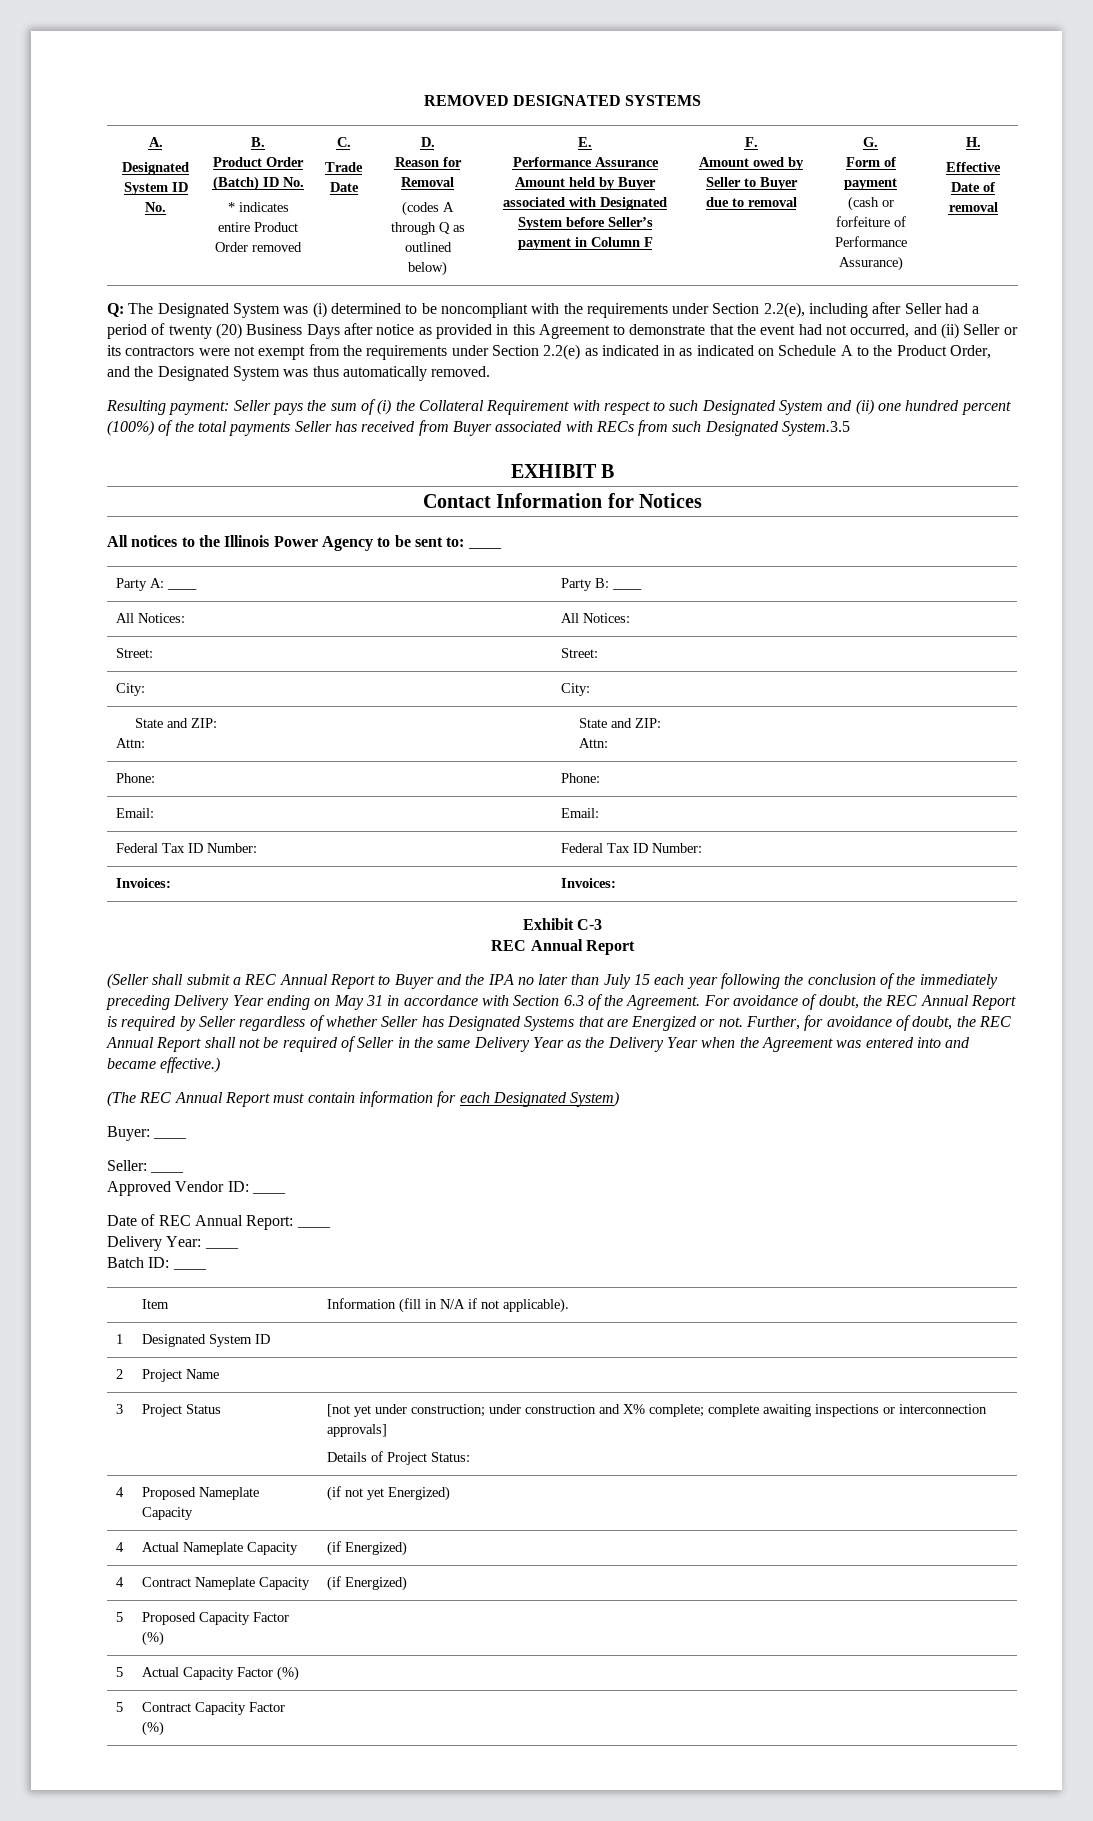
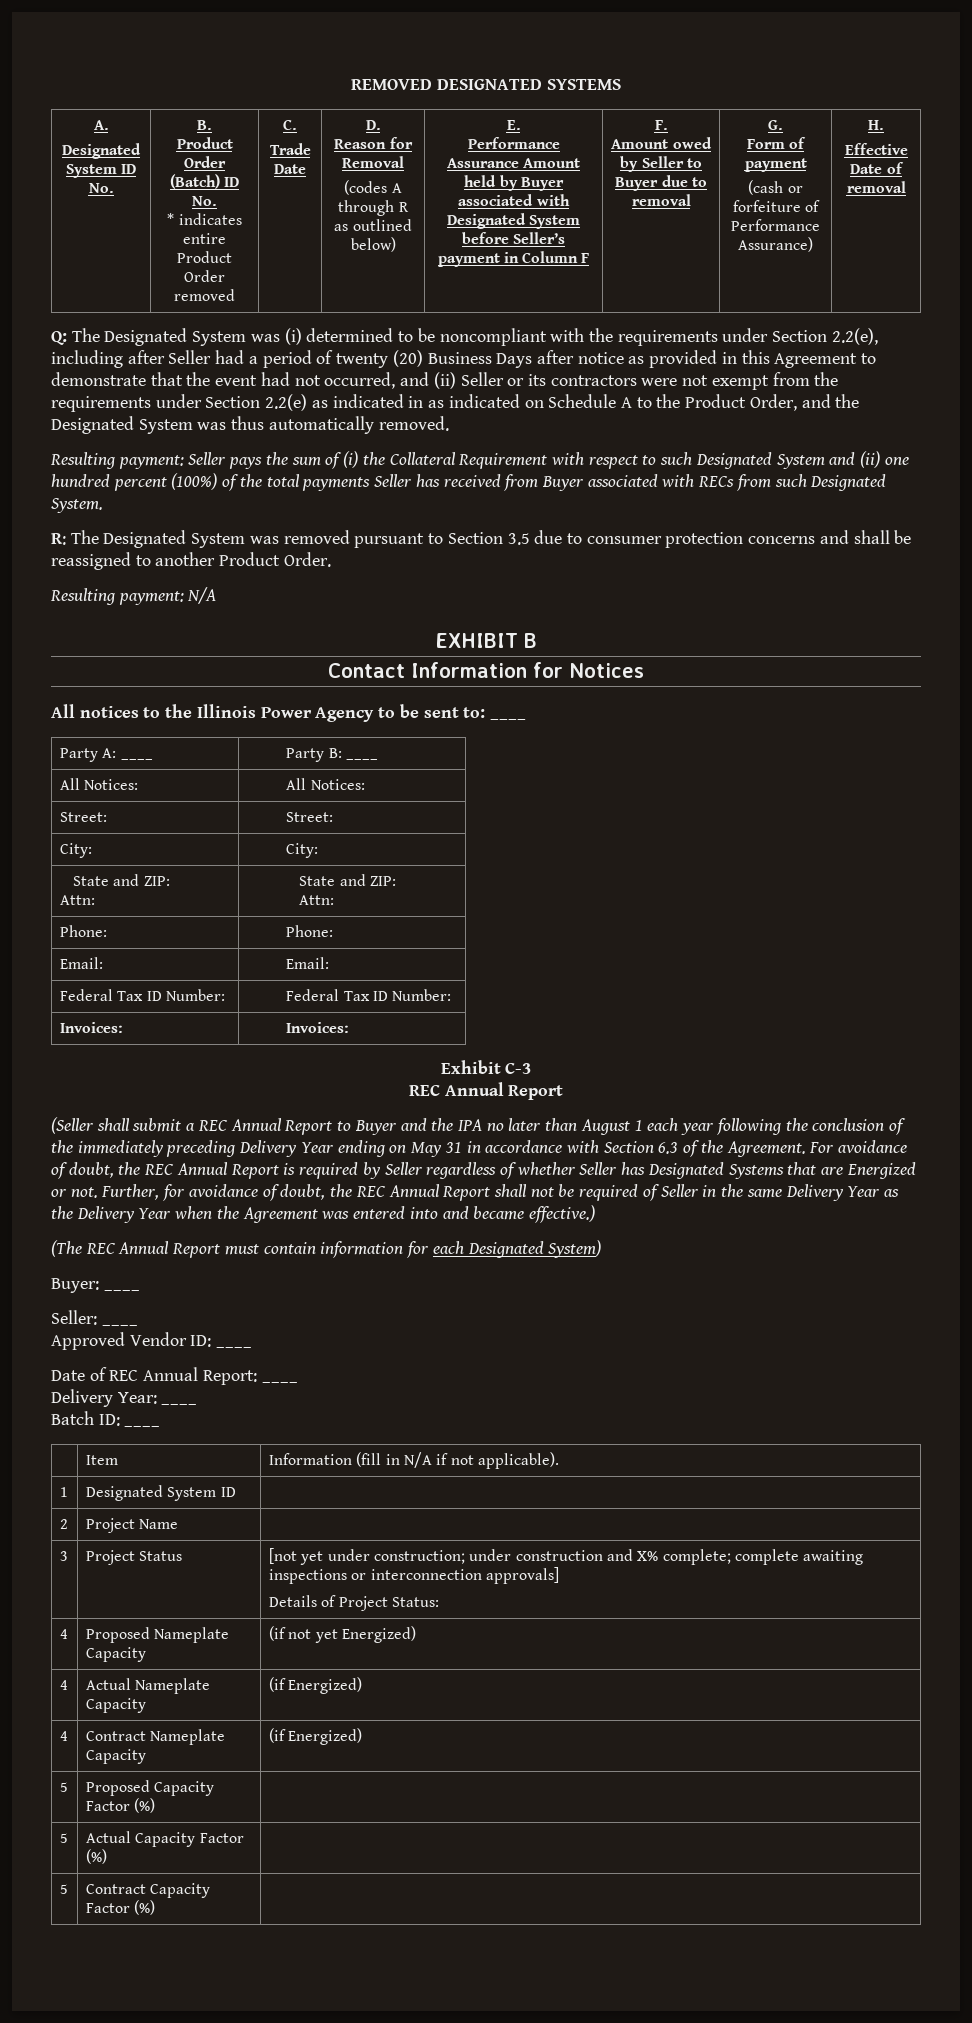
- (codes A through Q as outlined below)
+ (codes A through R as outlined below)
- Resulting payment: Seller pays the sum of (i) the Collateral Requirement with respect to such Designated System and (ii) one hundred percent (100%) of the total payments Seller has received from Buyer associated with RECs from such Designated System.3.5
+ Resulting payment: Seller pays the sum of (i) the Collateral Requirement with respect to such Designated System and (ii) one hundred percent (100%) of the total payments Seller has received from Buyer associated with RECs from such Designated System.
+ R: The Designated System was removed pursuant to Section 3.5 due to consumer protection concerns and shall be reassigned to another Product Order.
+ Resulting payment: N/A
- (Seller shall submit a REC Annual Report to Buyer and the IPA no later than July 15 each year following the conclusion of the immediately preceding Delivery Year ending on May 31 in accordance with Section 6.3 of the Agreement.
+ (Seller shall submit a REC Annual Report to Buyer and the IPA no later than August 1 each year following the conclusion of the immediately preceding Delivery Year ending on May 31 in accordance with Section 6.3 of the Agreement.

